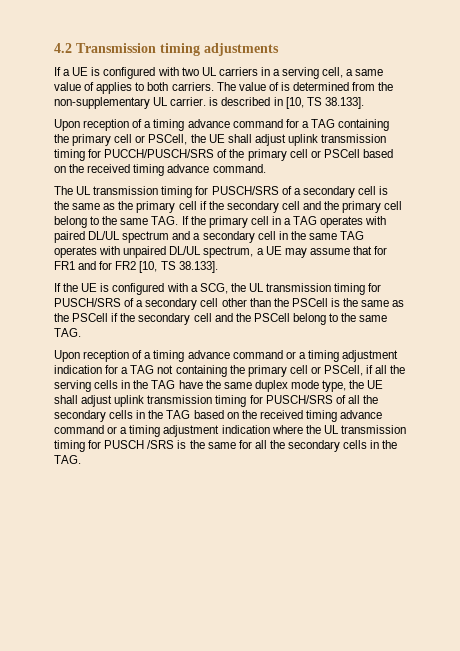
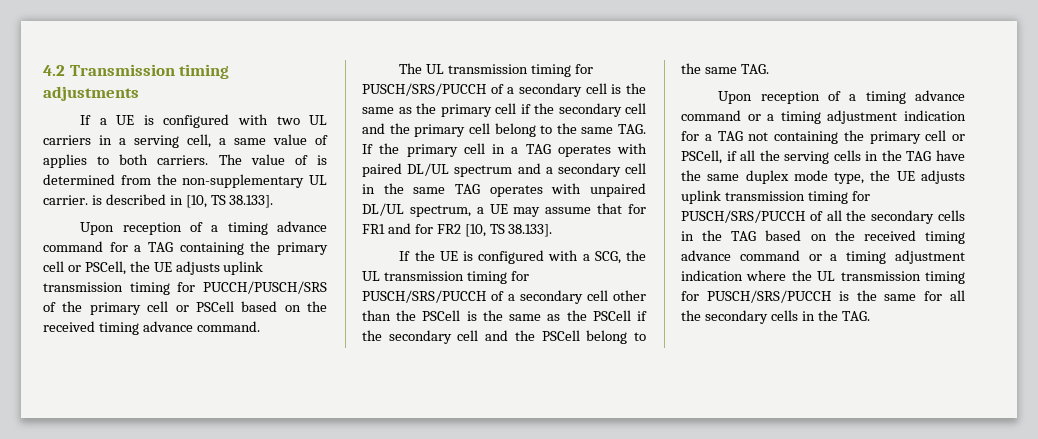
- Upon reception of a timing advance command for a TAG containing the primary cell or PSCell, the UE shall adjust uplink transmission timing for PUCCH/PUSCH/SRS of the primary cell or PSCell based on the received timing advance command.
+ Upon reception of a timing advance command for a TAG containing the primary cell or PSCell, the UE adjusts uplink transmission timing for PUCCH/PUSCH/SRS of the primary cell or PSCell based on the received timing advance command.
- The UL transmission timing for PUSCH/SRS of a secondary cell is the same as the primary cell if the secondary cell and the primary cell belong to the same TAG. If the primary cell in a TAG operates with paired DL/UL spectrum and a secondary cell in the same TAG operates with unpaired DL/UL spectrum, a UE may assume that for FR1 and for FR2 [10, TS 38.133].
+ The UL transmission timing for PUSCH/SRS/PUCCH of a secondary cell is the same as the primary cell if the secondary cell and the primary cell belong to the same TAG. If the primary cell in a TAG operates with paired DL/UL spectrum and a secondary cell in the same TAG operates with unpaired DL/UL spectrum, a UE may assume that for FR1 and for FR2 [10, TS 38.133].
- If the UE is configured with a SCG, the UL transmission timing for PUSCH/SRS of a secondary cell other than the PSCell is the same as the PSCell if the secondary cell and the PSCell belong to the same TAG.
+ If the UE is configured with a SCG, the UL transmission timing for PUSCH/SRS/PUCCH of a secondary cell other than the PSCell is the same as the PSCell if the secondary cell and the PSCell belong to the same TAG.
- Upon reception of a timing advance command or a timing adjustment indication for a TAG not containing the primary cell or PSCell, if all the serving cells in the TAG have the same duplex mode type, the UE shall adjust uplink transmission timing for PUSCH/SRS of all the secondary cells in the TAG based on the received timing advance command or a timing adjustment indication where the UL transmission timing for PUSCH /SRS is the same for all the secondary cells in the TAG.
+ Upon reception of a timing advance command or a timing adjustment indication for a TAG not containing the primary cell or PSCell, if all the serving cells in the TAG have the same duplex mode type, the UE adjusts uplink transmission timing for PUSCH/SRS/PUCCH of all the secondary cells in the TAG based on the received timing advance command or a timing adjustment indication where the UL transmission timing for PUSCH/SRS/PUCCH is the same for all the secondary cells in the TAG.

